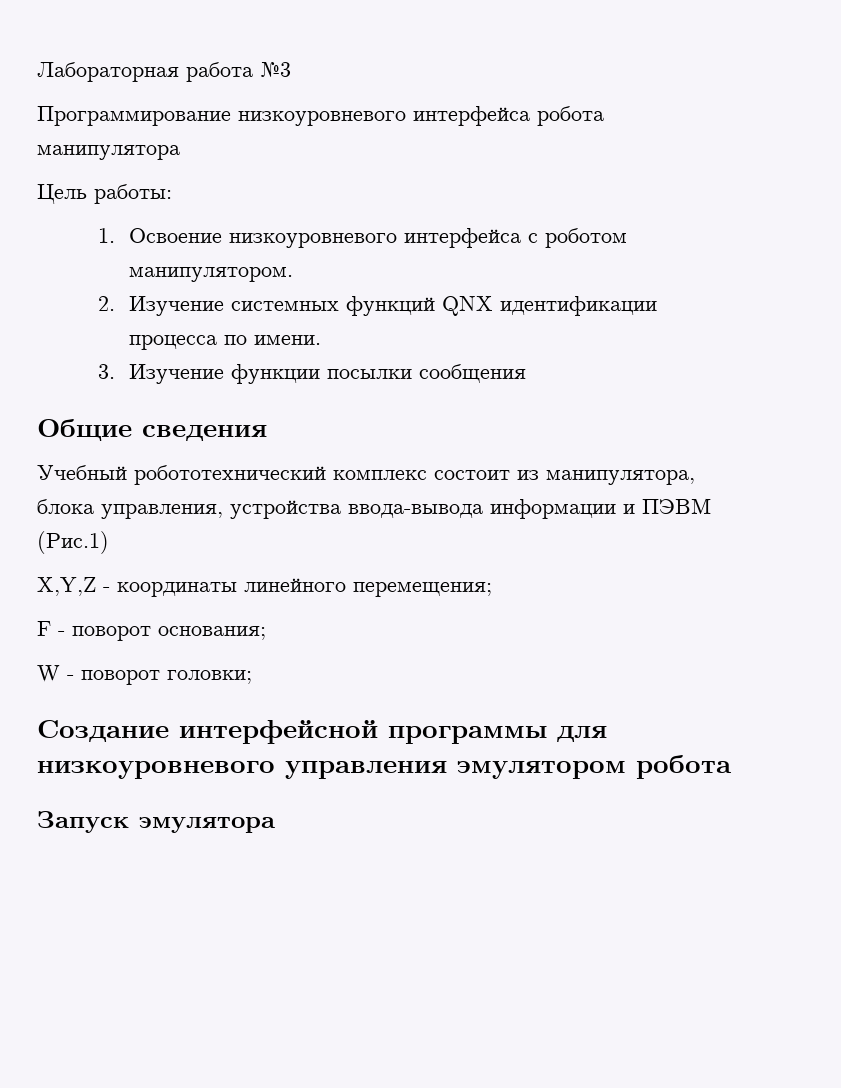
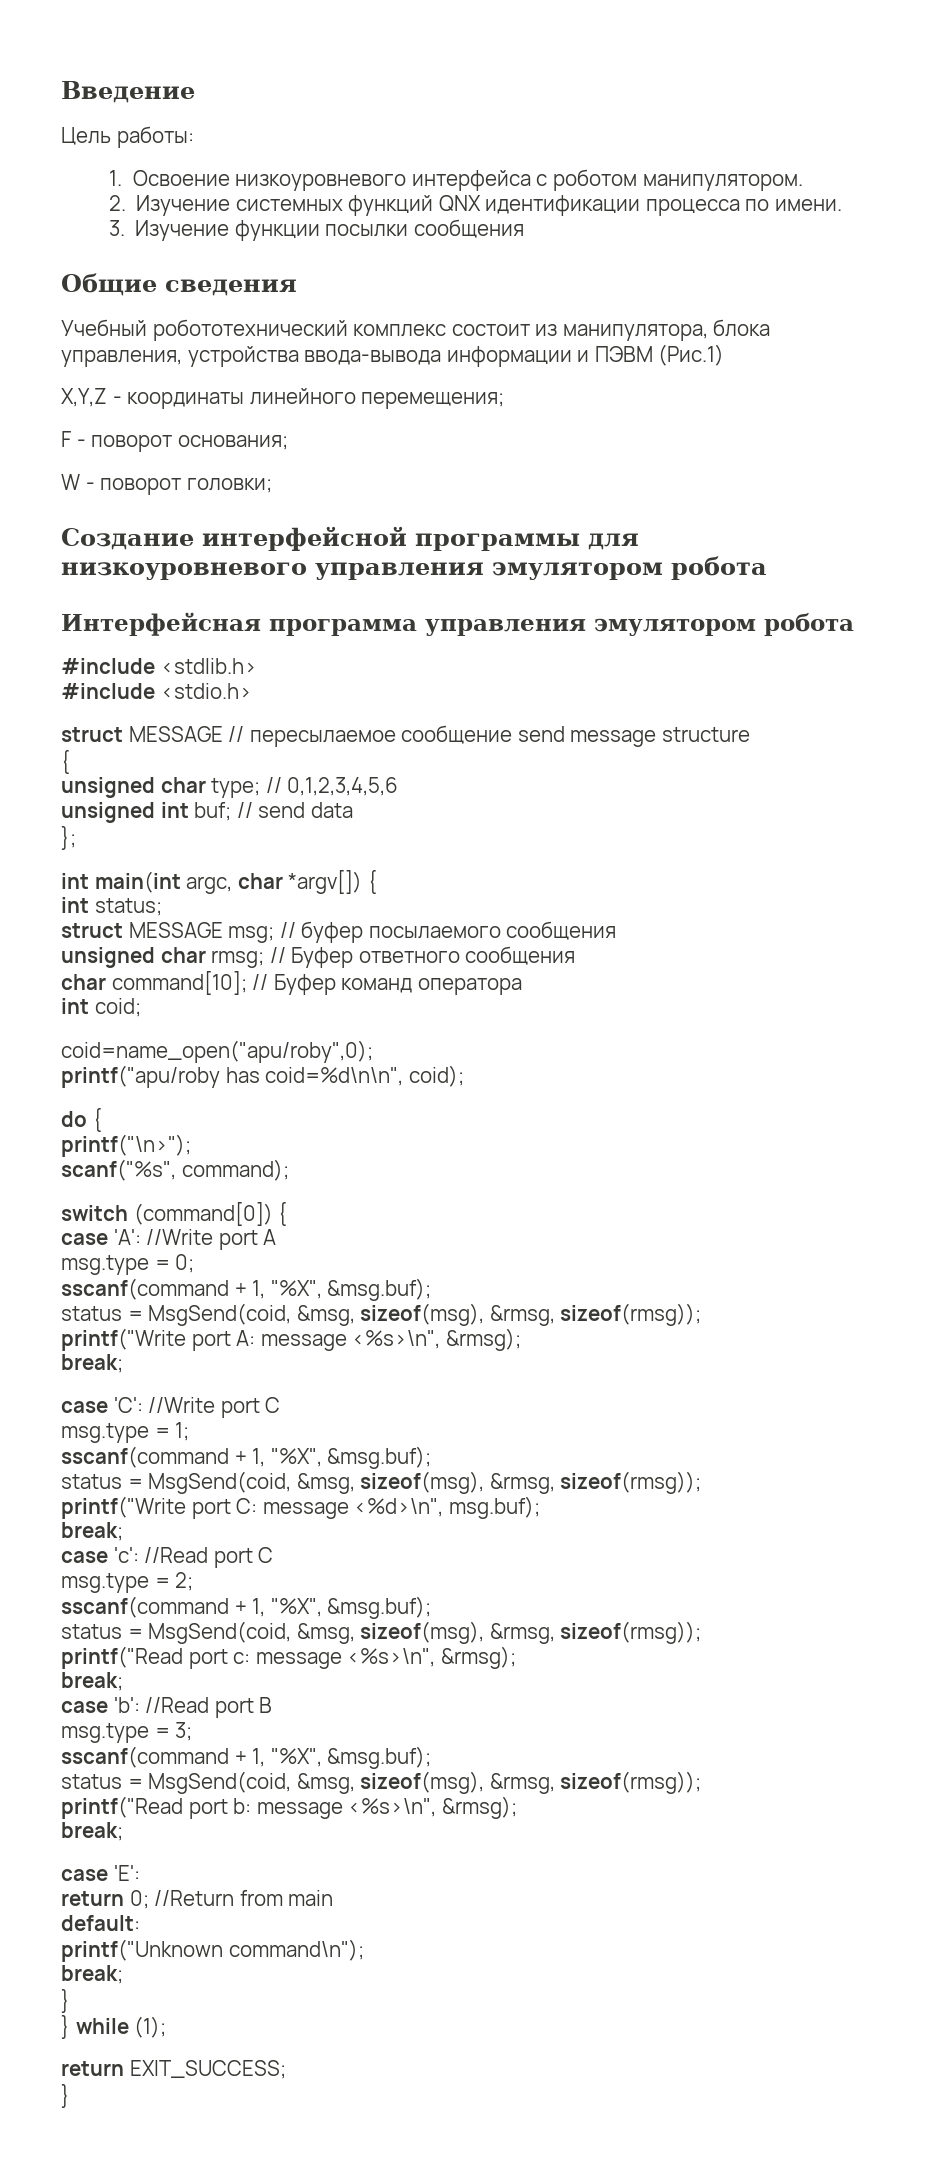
- Лабораторная работа №3
- Программирование низкоуровневого интерфейса робота манипулятора
+ Введение
- Запуск эмулятора
+ Интерфейсная программа управления эмулятором робота
+ #include <stdlib.h>
+ #include <stdio.h>
+ struct MESSAGE // пересылаемое сообщение send message structure
+ {
+ unsigned char type; // 0,1,2,3,4,5,6
+ unsigned int buf; // send data
+ };
+ int main(int argc, char *argv[]) {
+ int status;
+ struct MESSAGE msg; // буфер посылаемого сообщения
+ unsigned char rmsg; // Буфер ответного сообщения
+ char command[10]; // Буфер команд оператора
+ int coid;
+ coid=name_open("apu/roby",0);
+ printf("apu/roby has coid=%d\n\n", coid);
+ do {
+ printf("\n>");
+ scanf("%s", command);
+ switch (command[0]) {
+ case 'A': //Write port A
+ msg.type = 0;
+ sscanf(command + 1, "%X", &msg.buf);
+ status = MsgSend(coid, &msg, sizeof(msg), &rmsg, sizeof(rmsg));
+ printf("Write port A: message <%s>\n", &rmsg);
+ break;
+ case 'C': //Write port C
+ msg.type = 1;
+ sscanf(command + 1, "%X", &msg.buf);
+ status = MsgSend(coid, &msg, sizeof(msg), &rmsg, sizeof(rmsg));
+ printf("Write port C: message <%d>\n", msg.buf);
+ break;
+ case 'c': //Read port C
+ msg.type = 2;
+ sscanf(command + 1, "%X", &msg.buf);
+ status = MsgSend(coid, &msg, sizeof(msg), &rmsg, sizeof(rmsg));
+ printf("Read port c: message <%s>\n", &rmsg);
+ break;
+ case 'b': //Read port B
+ msg.type = 3;
+ sscanf(command + 1, "%X", &msg.buf);
+ status = MsgSend(coid, &msg, sizeof(msg), &rmsg, sizeof(rmsg));
+ printf("Read port b: message <%s>\n", &rmsg);
+ break;
+ case 'E':
+ return 0; //Return from main
+ default:
+ printf("Unknown command\n");
+ break;
+ }
+ } while (1);
+ return EXIT_SUCCESS;
+ }

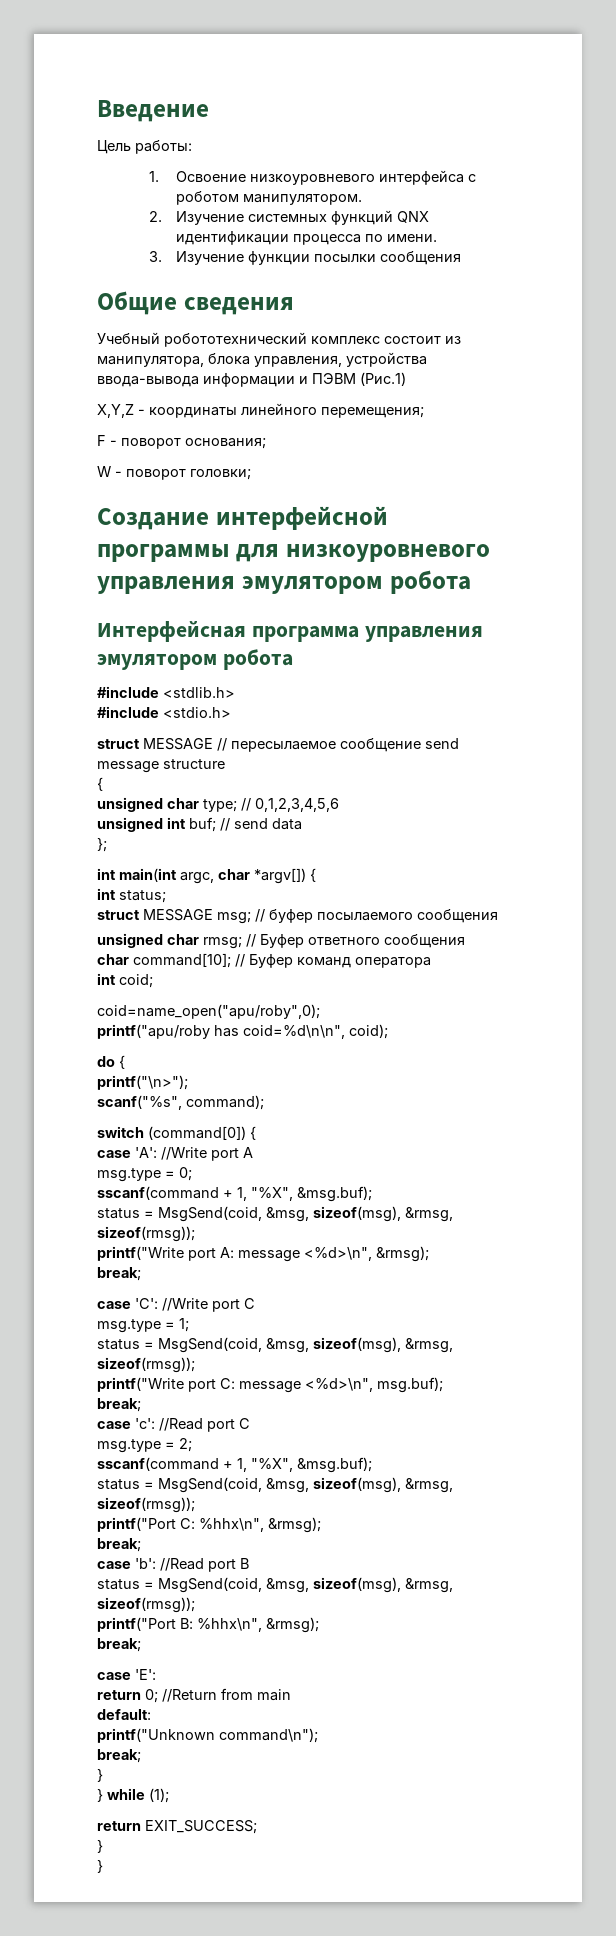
- printf("Write port A: message <%s>\n", &rmsg);
+ printf("Write port A: message <%d>\n", &rmsg);
  msg.type = 1;
- sscanf(command + 1, "%X", &msg.buf);
- printf("Read port c: message <%s>\n", &rmsg);
+ printf("Port C: %hhx\n", &rmsg);
  case 'b': //Read port B
- msg.type = 3;
- sscanf(command + 1, "%X", &msg.buf);
  status = MsgSend(coid, &msg, sizeof(msg), &rmsg, sizeof(rmsg));
- printf("Read port b: message <%s>\n", &rmsg);
+ printf("Port B: %hhx\n", &rmsg);
  return EXIT_SUCCESS;
+ }

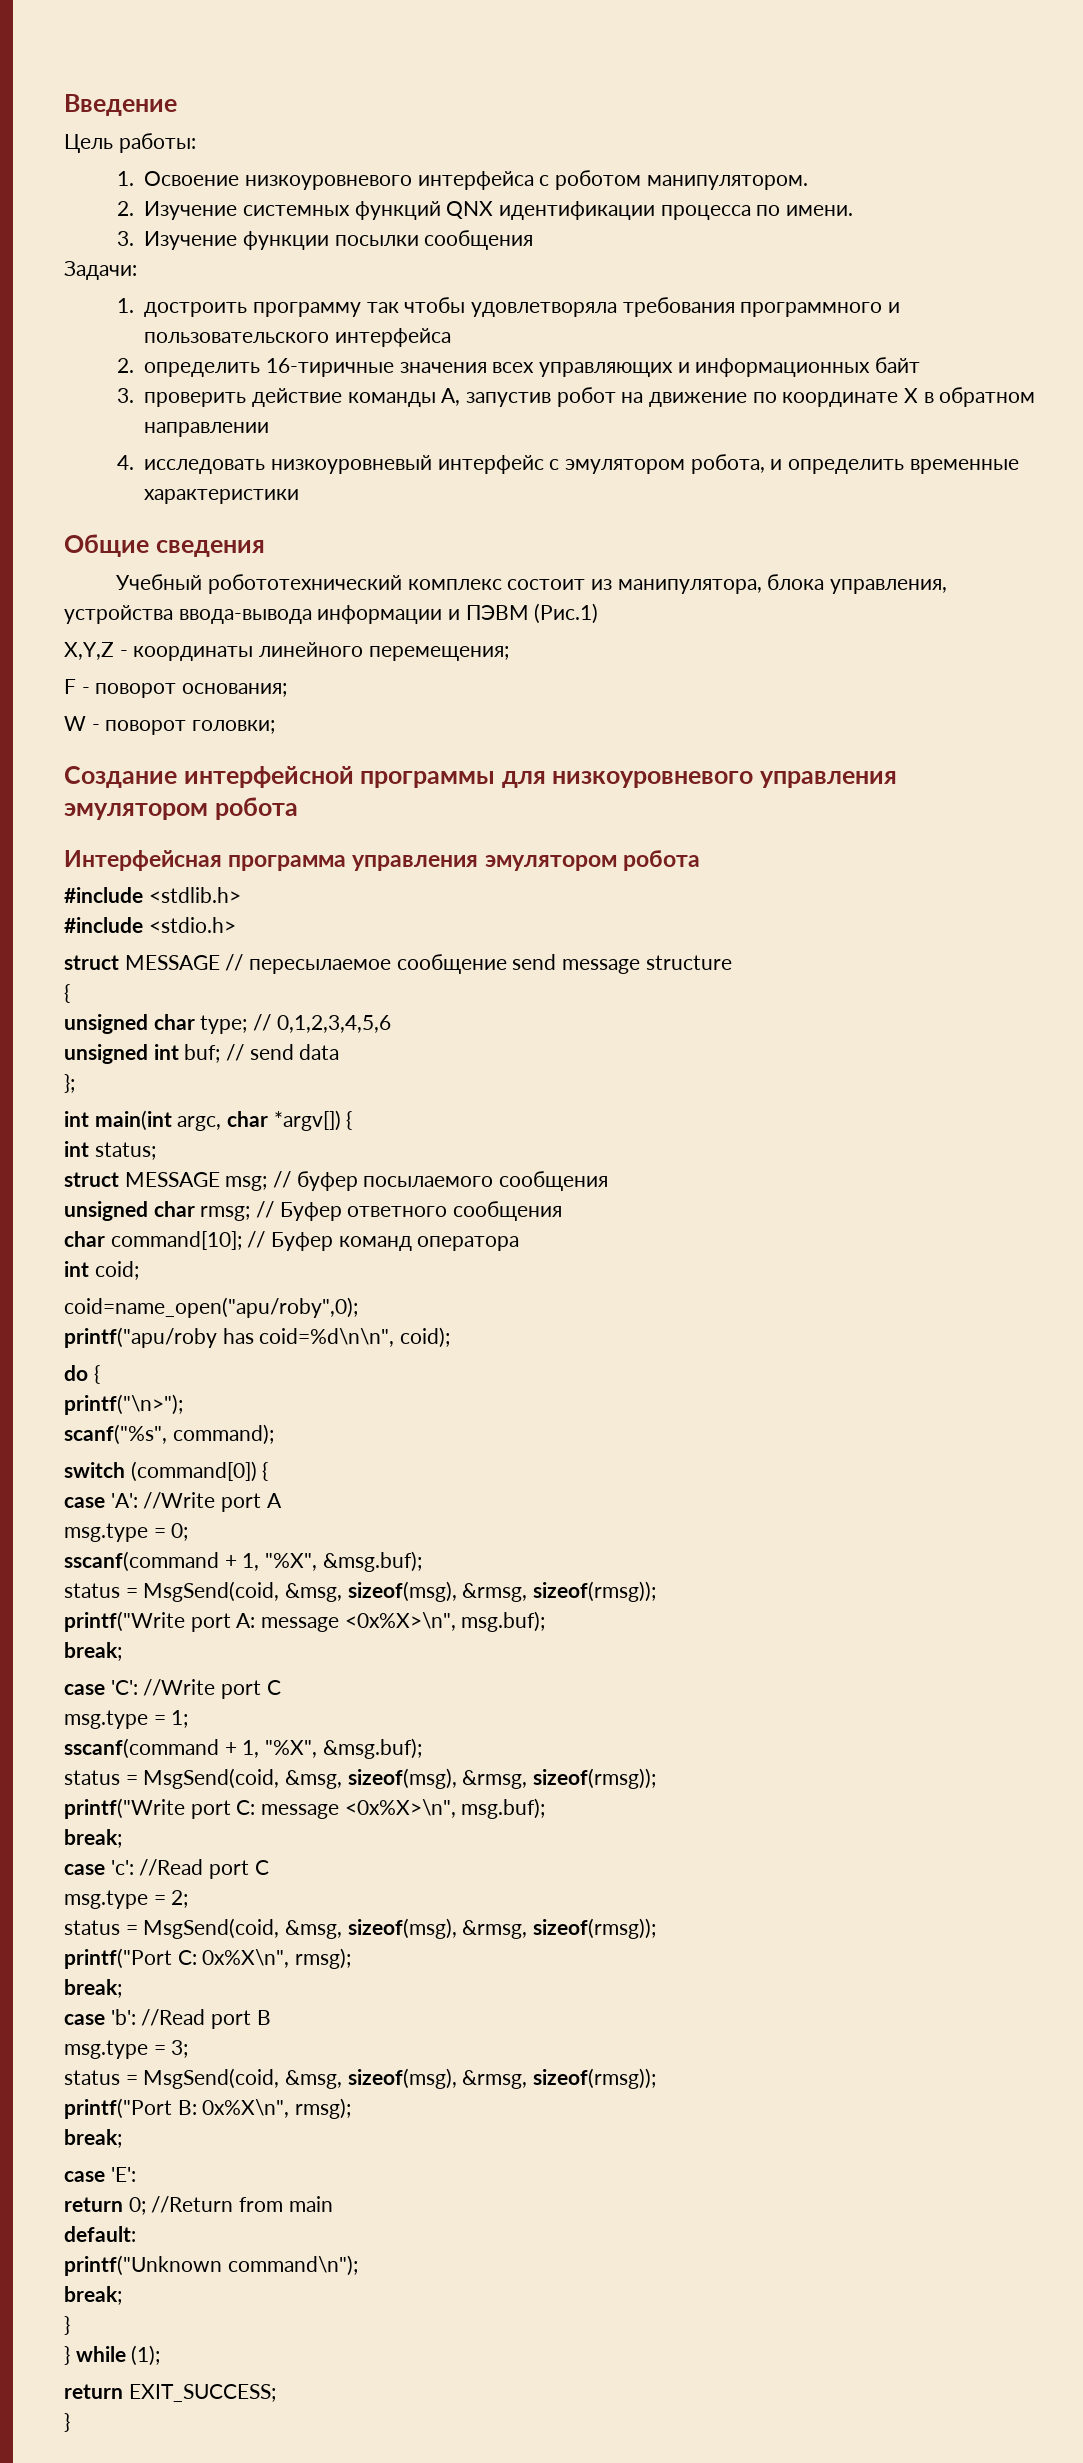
+ Задачи:
+ 1. достроить программу так чтобы удовлетворяла требования программного и пользовательского интерфейса
+ 2. определить 16-тиричные значения всех управляющих и информационных байт
+ 3. проверить действие команды А, запустив робот на движение по координате X в обратном направлении
+ 4. исследовать низкоуровневый интерфейс с эмулятором робота, и определить временные характеристики
- printf("Write port A: message <%d>\n", &rmsg);
+ printf("Write port A: message <0x%X>\n", msg.buf);
  msg.type = 1;
- status = MsgSend(coid, &msg, sizeof(msg), &rmsg, sizeof(rmsg));
- printf("Write port C: message <%d>\n", msg.buf);
- break;
- case 'c': //Read port C
- msg.type = 2;
+ printf("Write port C: message <0x%X>\n", msg.buf);
+ break;
+ case 'c': //Read port C
+ msg.type = 2;
+ status = MsgSend(coid, &msg, sizeof(msg), &rmsg, sizeof(rmsg));
- printf("Port C: %hhx\n", &rmsg);
+ printf("Port C: 0x%X\n", rmsg);
+ msg.type = 3;
- printf("Port B: %hhx\n", &rmsg);
+ printf("Port B: 0x%X\n", rmsg);
  return EXIT_SUCCESS;
- }

